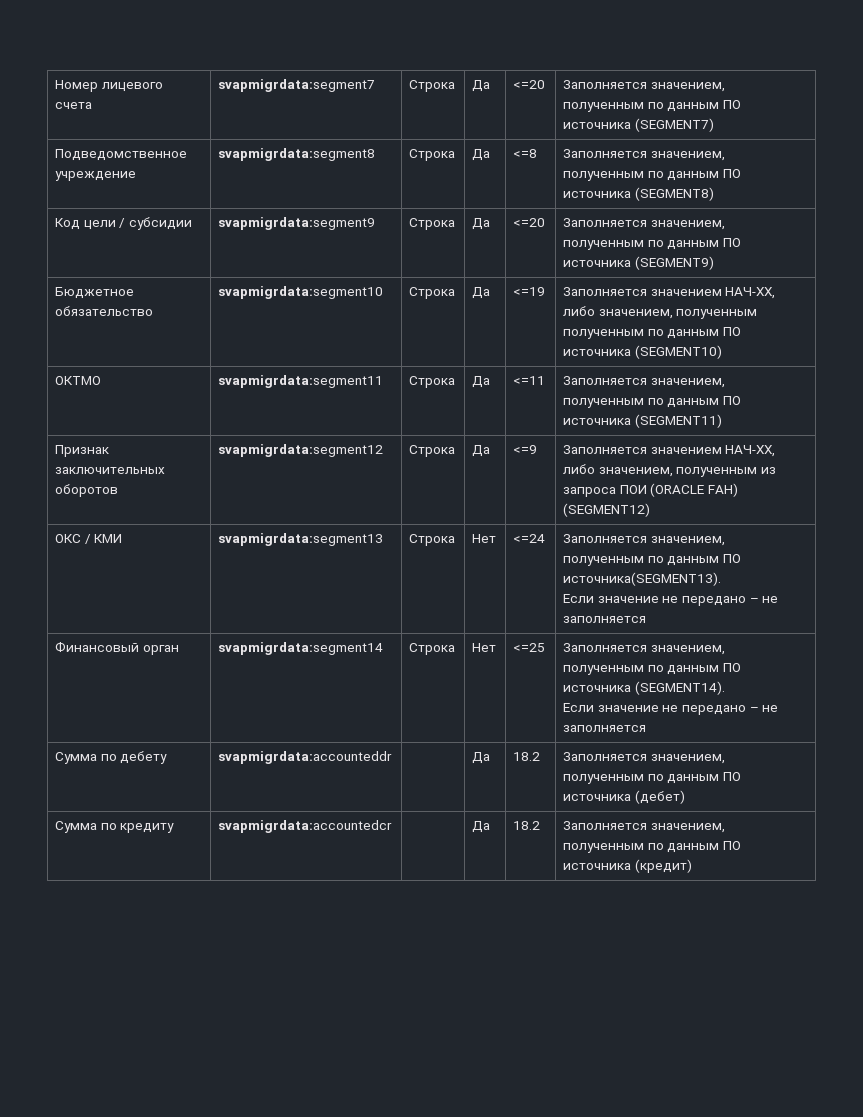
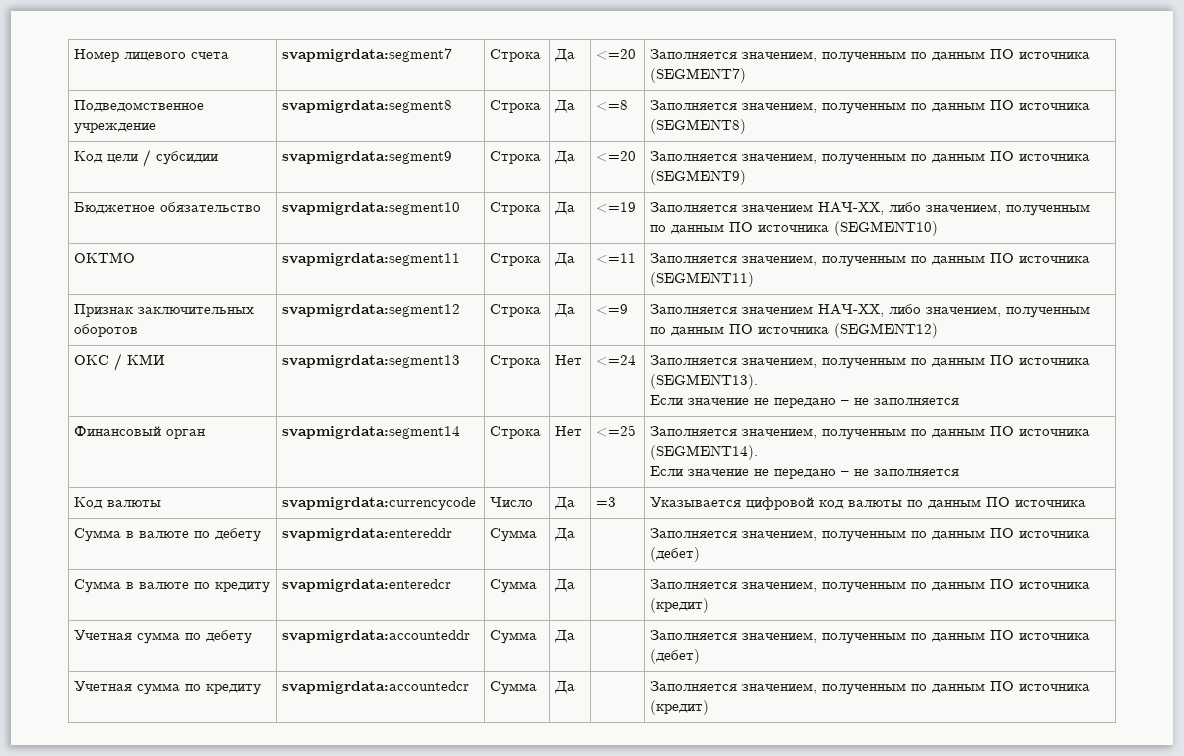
- Бюджетное обязательство | svapmigrdata:segment10 | Строка | Да | <=19 | Заполняется значением НАЧ-ХХ, либо значением, полученным полученным по данным ПО источника (SEGMENT10)
+ Бюджетное обязательство | svapmigrdata:segment10 | Строка | Да | <=19 | Заполняется значением НАЧ-ХХ, либо значением, полученным по данным ПО источника (SEGMENT10)
- Признак заключительных оборотов | svapmigrdata:segment12 | Строка | Да | <=9 | Заполняется значением НАЧ-ХХ, либо значением, полученным из запроса ПОИ (ORACLE FAH) (SEGMENT12)
+ Признак заключительных оборотов | svapmigrdata:segment12 | Строка | Да | <=9 | Заполняется значением НАЧ-ХХ, либо значением, полученным по данным ПО источника (SEGMENT12)
- ОКС / КМИ | svapmigrdata:segment13 | Строка | Нет | <=24 | Заполняется значением, полученным по данным ПО источника(SEGMENT13).
+ ОКС / КМИ | svapmigrdata:segment13 | Строка | Нет | <=24 | Заполняется значением, полученным по данным ПО источника (SEGMENT13).
- Сумма по дебету | svapmigrdata:accounteddr | | Да | 18.2 | Заполняется значением, полученным по данным ПО источника (дебет)
+ Код валюты | svapmigrdata:currencycode | Число | Да | =3 | Указывается цифровой код валюты по данным ПО источника
+ Сумма в валюте по дебету | svapmigrdata:entereddr | Сумма | Да | | Заполняется значением, полученным по данным ПО источника (дебет)
- Сумма по кредиту | svapmigrdata:accountedcr | | Да | 18.2 | Заполняется значением, полученным по данным ПО источника (кредит)
+ Сумма в валюте по кредиту | svapmigrdata:enteredcr | Сумма | Да | | Заполняется значением, полученным по данным ПО источника (кредит)
+ Учетная сумма по дебету | svapmigrdata:accounteddr | Сумма | Да | | Заполняется значением, полученным по данным ПО источника (дебет)
+ Учетная сумма по кредиту | svapmigrdata:accountedcr | Сумма | Да | | Заполняется значением, полученным по данным ПО источника (кредит)

